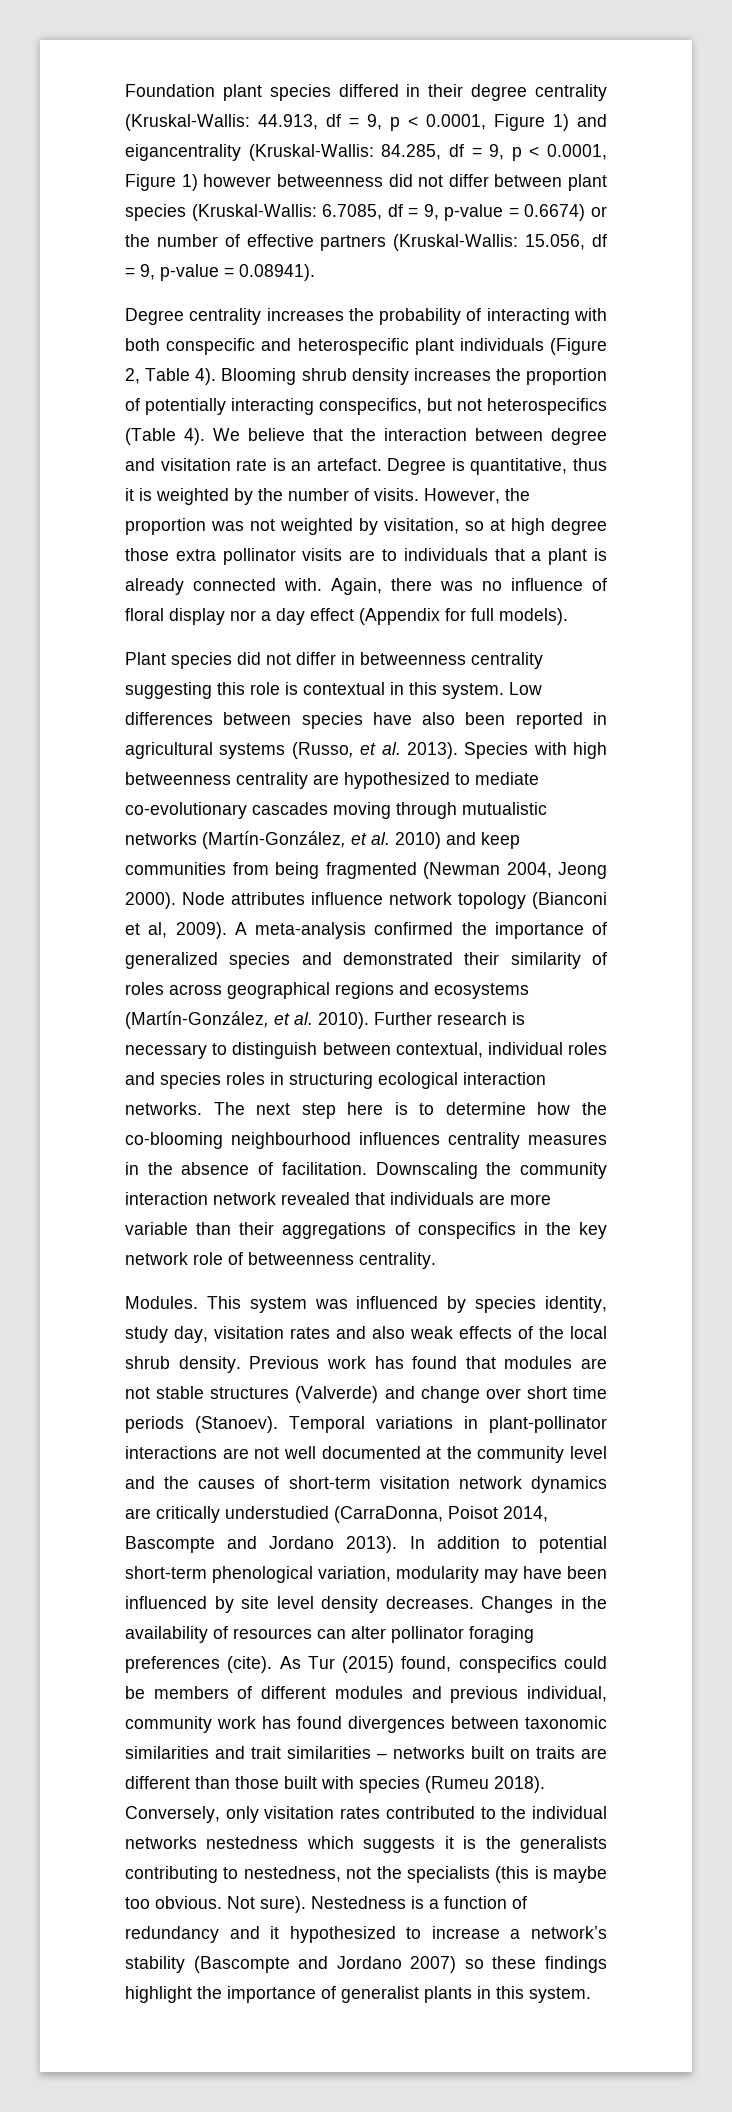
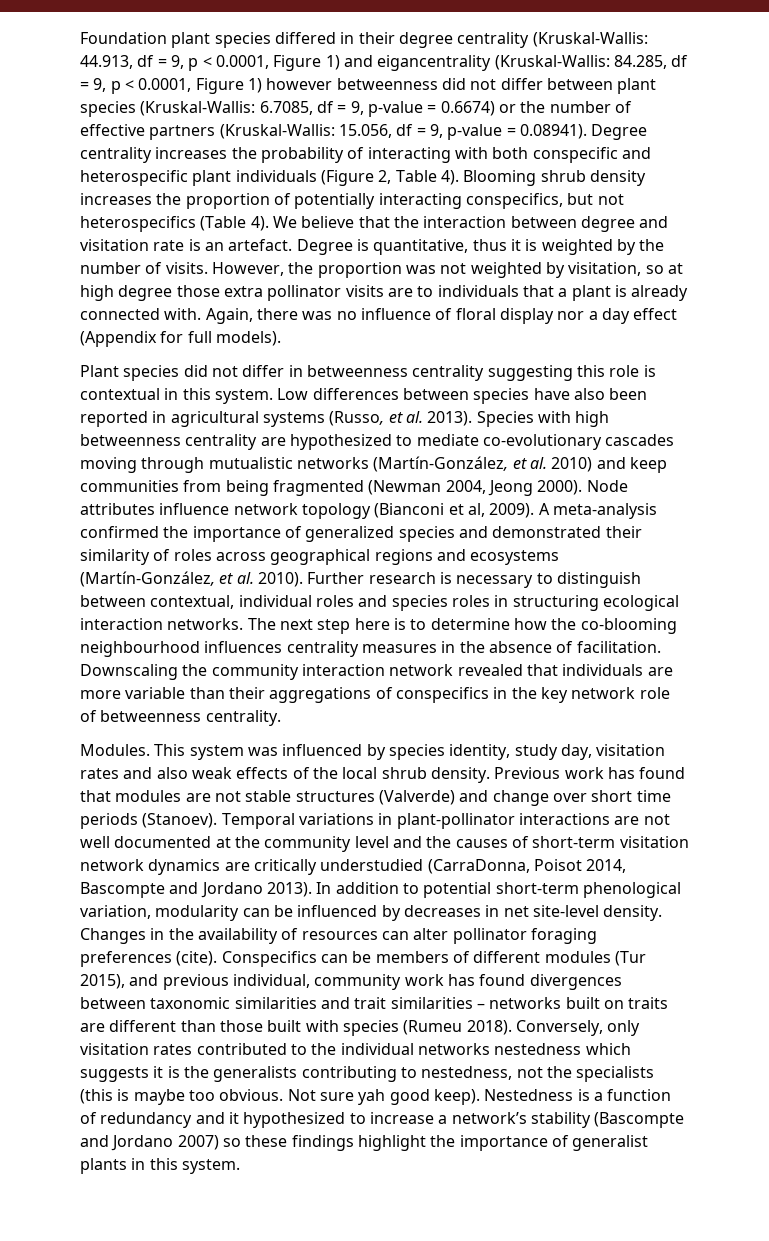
- 15.056, df = 9, p-value = 0.08941).
- Degree centrality increases the probability of interacting with both conspecific and heterospecific plant individuals (Figure 2, Table 4).
+ 15.056, df = 9, p-value = 0.08941). Degree centrality increases the probability of interacting with both conspecific and heterospecific plant individuals (Figure 2, Table 4).
- In addition to potential short-term phenological variation, modularity may have been influenced by site level density decreases.
+ In addition to potential short-term phenological variation, modularity can be influenced by decreases in net site-level density.
- As Tur (2015) found, conspecifics could be members of different modules and previous individual, community work has found divergences between taxonomic similarities and trait similarities – networks built on traits are different than those built with species (Rumeu 2018).
+ Conspecifics can be members of different modules (Tur 2015), and previous individual, community work has found divergences between taxonomic similarities and trait similarities – networks built on traits are different than those built with species (Rumeu 2018).
- Not sure).
+ Not sure yah good keep).

